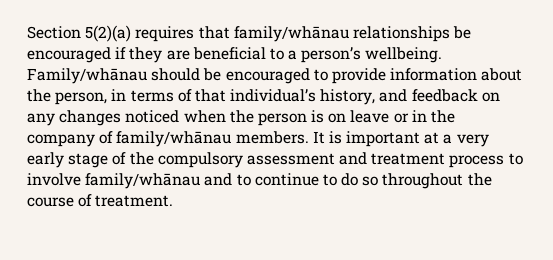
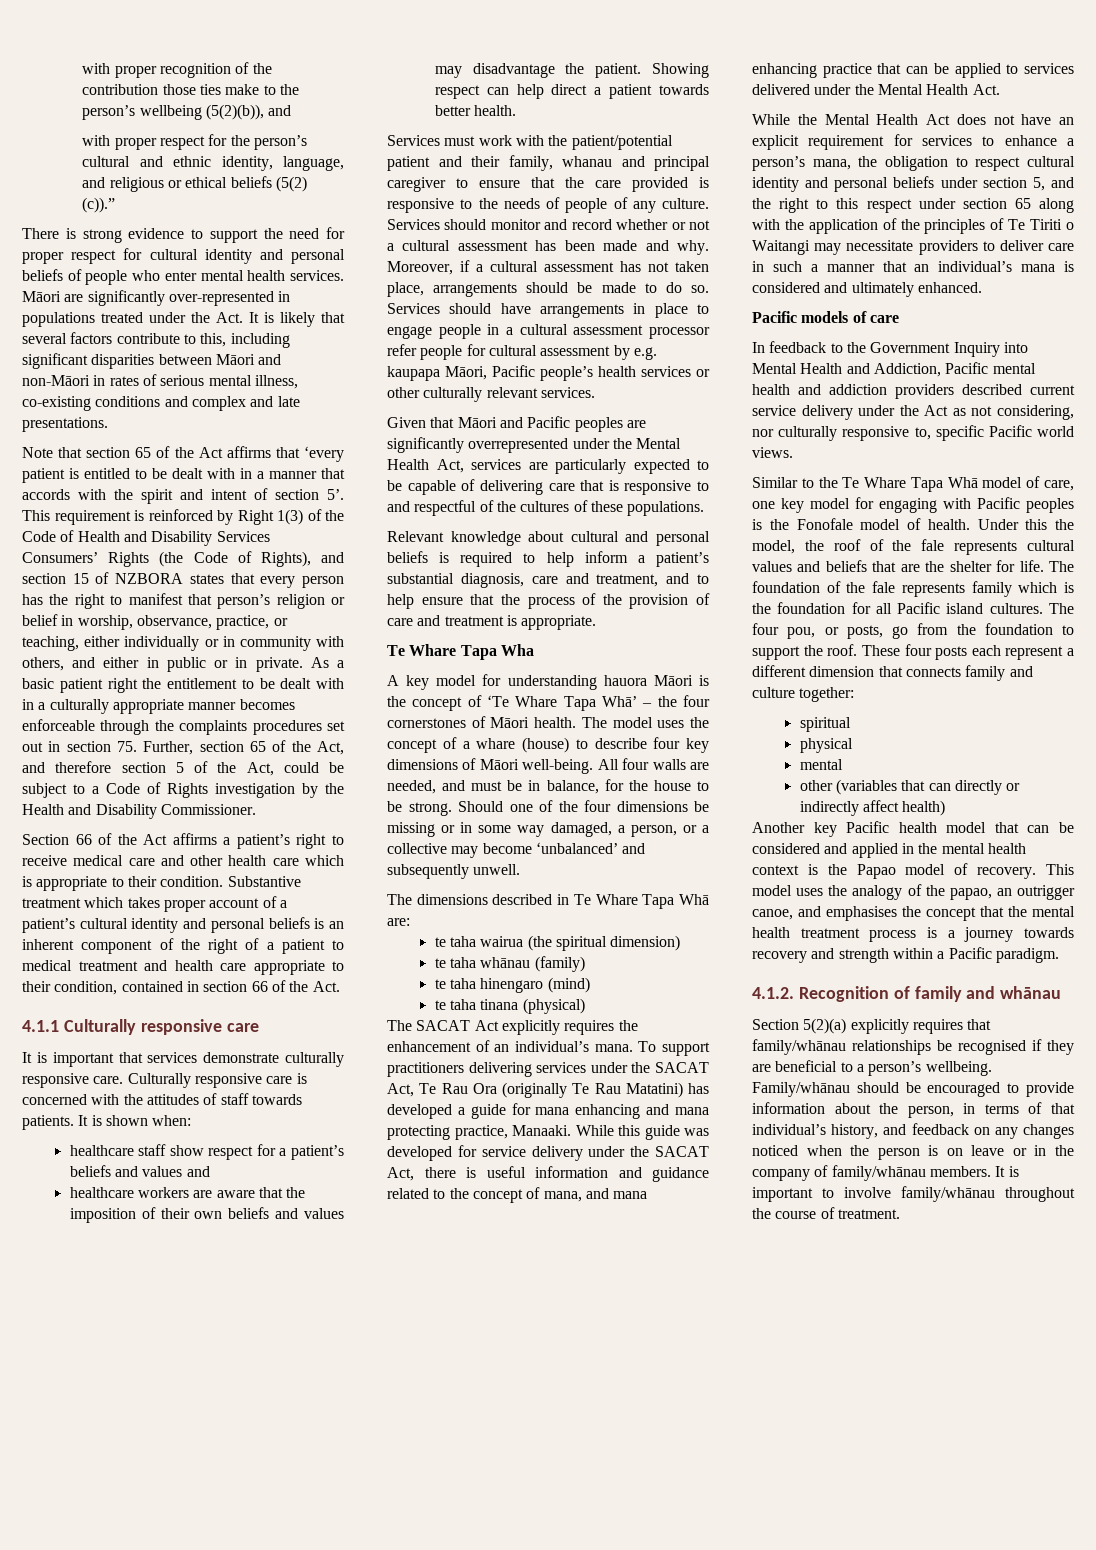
+ with proper recognition of the contribution those ties make to the person’s wellbeing (5(2)(b)), and
+ with proper respect for the person’s cultural and ethnic identity, language, and religious or ethical beliefs (5(2) (c)).”
+ There is strong evidence to support the need for proper respect for cultural identity and personal beliefs of people who enter mental health services. Māori are significantly over-represented in populations treated under the Act. It is likely that several factors contribute to this, including significant disparities between Māori and non-Māori in rates of serious mental illness, co-existing conditions and complex and late presentations.
+ Note that section 65 of the Act affirms that ‘every patient is entitled to be dealt with in a manner that accords with the spirit and intent of section 5’. This requirement is reinforced by Right 1(3) of the Code of Health and Disability Services Consumers’ Rights (the Code of Rights), and section 15 of NZBORA states that every person has the right to manifest that person’s religion or belief in worship, observance, practice, or teaching, either individually or in community with others, and either in public or in private. As a basic patient right the entitlement to be dealt with in a culturally appropriate manner becomes enforceable through the complaints procedures set out in section 75. Further, section 65 of the Act, and therefore section 5 of the Act, could be subject to a Code of Rights investigation by the Health and Disability Commissioner.
+ Section 66 of the Act affirms a patient’s right to receive medical care and other health care which is appropriate to their condition. Substantive treatment which takes proper account of a patient’s cultural identity and personal beliefs is an inherent component of the right of a patient to medical treatment and health care appropriate to their condition, contained in section 66 of the Act.
+ 4.1.1 Culturally responsive care
+ It is important that services demonstrate culturally responsive care. Culturally responsive care is concerned with the attitudes of staff towards patients. It is shown when:
+ healthcare staff show respect for a patient’s beliefs and values and
+ healthcare workers are aware that the imposition of their own beliefs and values may disadvantage the patient. Showing respect can help direct a patient towards better health.
+ Services must work with the patient/potential patient and their family, whanau and principal caregiver to ensure that the care provided is responsive to the needs of people of any culture. Services should monitor and record whether or not a cultural assessment has been made and why. Moreover, if a cultural assessment has not taken place, arrangements should be made to do so. Services should have arrangements in place to engage people in a cultural assessment processor refer people for cultural assessment by e.g. kaupapa Māori, Pacific people’s health services or other culturally relevant services.
+ Given that Māori and Pacific peoples are significantly overrepresented under the Mental Health Act, services are particularly expected to be capable of delivering care that is responsive to and respectful of the cultures of these populations.
+ Relevant knowledge about cultural and personal beliefs is required to help inform a patient’s substantial diagnosis, care and treatment, and to help ensure that the process of the provision of care and treatment is appropriate.
+ Te Whare Tapa Wha
+ A key model for understanding hauora Māori is the concept of ‘Te Whare Tapa Whā’ – the four cornerstones of Māori health. The model uses the concept of a whare (house) to describe four key dimensions of Māori well-being. All four walls are needed, and must be in balance, for the house to be strong. Should one of the four dimensions be missing or in some way damaged, a person, or a collective may become ‘unbalanced’ and subsequently unwell.
+ The dimensions described in Te Whare Tapa Whā are:
+ te taha wairua (the spiritual dimension)
+ te taha whānau (family)
+ te taha hinengaro (mind)
+ te taha tinana (physical)
+ The SACAT Act explicitly requires the enhancement of an individual’s mana. To support practitioners delivering services under the SACAT Act, Te Rau Ora (originally Te Rau Matatini) has developed a guide for mana enhancing and mana protecting practice, Manaaki. While this guide was developed for service delivery under the SACAT Act, there is useful information and guidance related to the concept of mana, and mana enhancing practice that can be applied to services delivered under the Mental Health Act.
+ While the Mental Health Act does not have an explicit requirement for services to enhance a person’s mana, the obligation to respect cultural identity and personal beliefs under section 5, and the right to this respect under section 65 along with the application of the principles of Te Tiriti o Waitangi may necessitate providers to deliver care in such a manner that an individual’s mana is considered and ultimately enhanced.
+ Pacific models of care
+ In feedback to the Government Inquiry into Mental Health and Addiction, Pacific mental health and addiction providers described current service delivery under the Act as not considering, nor culturally responsive to, specific Pacific world views.
+ Similar to the Te Whare Tapa Whā model of care, one key model for engaging with Pacific peoples is the Fonofale model of health. Under this the model, the roof of the fale represents cultural values and beliefs that are the shelter for life. The foundation of the fale represents family which is the foundation for all Pacific island cultures. The four pou, or posts, go from the foundation to support the roof. These four posts each represent a different dimension that connects family and culture together:
+ spiritual
+ physical
+ mental
+ other (variables that can directly or indirectly affect health)
+ Another key Pacific health model that can be considered and applied in the mental health context is the Papao model of recovery. This model uses the analogy of the papao, an outrigger canoe, and emphasises the concept that the mental health treatment process is a journey towards recovery and strength within a Pacific paradigm.
+ 4.1.2. Recognition of family and whānau
- Section 5(2)(a) requires that family/whānau relationships be encouraged if they are beneficial to a person’s wellbeing.
+ Section 5(2)(a) explicitly requires that family/whānau relationships be recognised if they are beneficial to a person’s wellbeing.
- It is important at a very early stage of the compulsory assessment and treatment process to involve family/whānau and to continue to do so throughout the course of treatment.
+ It is important to involve family/whānau throughout the course of treatment.

